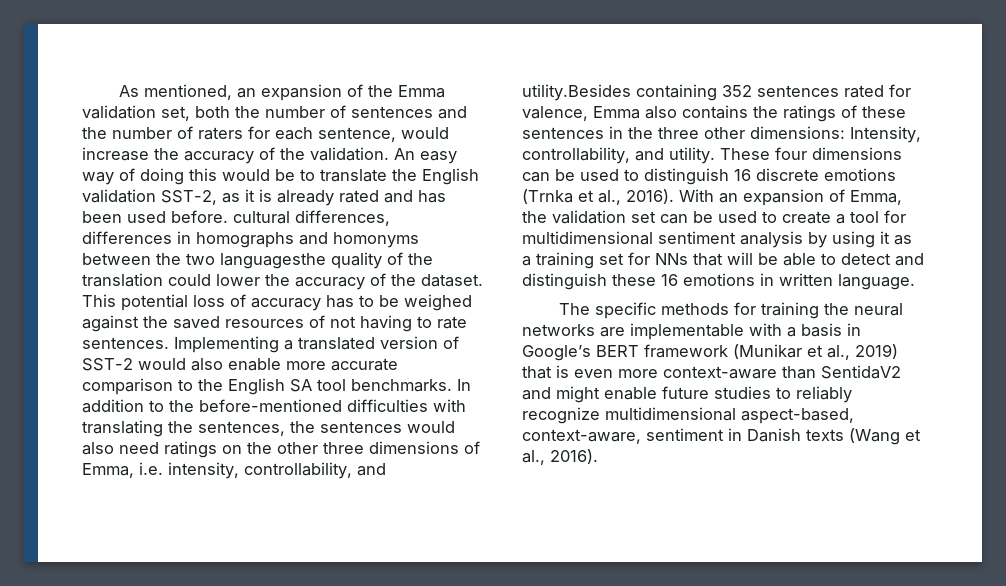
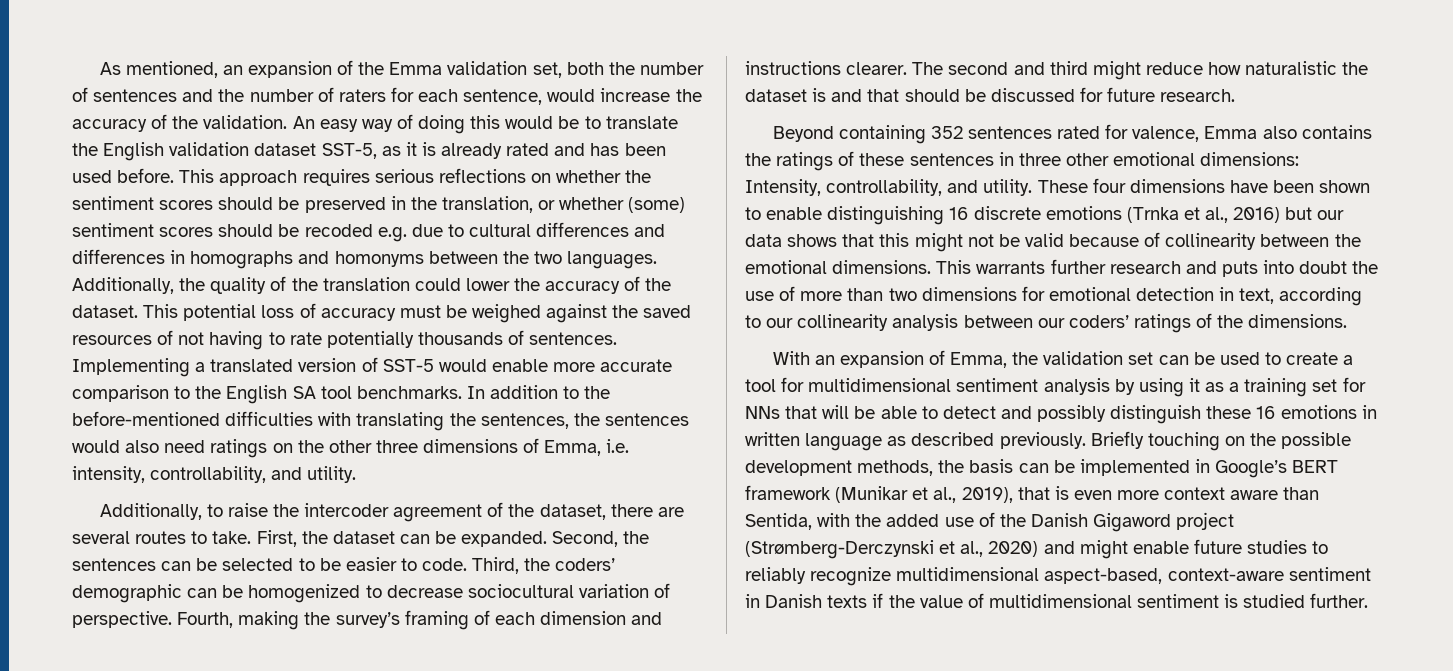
- An easy way of doing this would be to translate the English validation SST-2, as it is already rated and has been used before. cultural differences, differences in homographs and homonyms between the two languagesthe quality of the translation could lower the accuracy of the dataset.
+ An easy way of doing this would be to translate the English validation dataset SST-5, as it is already rated and has been used before. This approach requires serious reflections on whether the sentiment scores should be preserved in the translation, or whether (some) sentiment scores should be recoded e.g. due to cultural differences and differences in homographs and homonyms between the two languages. Additionally, the quality of the translation could lower the accuracy of the dataset.
- This potential loss of accuracy has to be weighed against the saved resources of not having to rate sentences.
+ This potential loss of accuracy must be weighed against the saved resources of not having to rate potentially thousands of sentences.
- Implementing a translated version of SST-2 would also enable more accurate comparison to the English SA tool benchmarks.
+ Implementing a translated version of SST-5 would enable more accurate comparison to the English SA tool benchmarks.
- In addition to the before-mentioned difficulties with translating the sentences, the sentences would also need ratings on the other three dimensions of Emma, i.e. intensity, controllability, and utility.Besides containing 352 sentences rated for valence, Emma also contains the ratings of these sentences in the three other dimensions: Intensity, controllability, and utility.
+ In addition to the before-mentioned difficulties with translating the sentences, the sentences would also need ratings on the other three dimensions of Emma, i.e. intensity, controllability, and utility.
+ Additionally, to raise the intercoder agreement of the dataset, there are several routes to take. First, the dataset can be expanded. Second, the sentences can be selected to be easier to code. Third, the coders’ demographic can be homogenized to decrease sociocultural variation of perspective. Fourth, making the survey’s framing of each dimension and instructions clearer. The second and third might reduce how naturalistic the dataset is and that should be discussed for future research.
+ Beyond containing 352 sentences rated for valence, Emma also contains the ratings of these sentences in three other emotional dimensions: Intensity, controllability, and utility.
- These four dimensions can be used to distinguish 16 discrete emotions (Trnka et al., 2016). With an expansion of Emma, the validation set can be used to create a tool for multidimensional sentiment analysis by using it as a training set for NNs that will be able to detect and distinguish these 16 emotions in written language.
- The specific methods for training the neural networks are implementable with a basis in Google’s BERT framework (Munikar et al., 2019) that is even more context-aware than SentidaV2 and might enable future studies to reliably recognize multidimensional aspect-based, context-aware, sentiment in Danish texts (Wang et al., 2016).
+ These four dimensions have been shown to enable distinguishing 16 discrete emotions (Trnka et al., 2016) but our data shows that this might not be valid because of collinearity between the emotional dimensions. This warrants further research and puts into doubt the use of more than two dimensions for emotional detection in text, according to our collinearity analysis between our coders’ ratings of the dimensions.
+ With an expansion of Emma, the validation set can be used to create a tool for multidimensional sentiment analysis by using it as a training set for NNs that will be able to detect and possibly distinguish these 16 emotions in written language as described previously. Briefly touching on the possible development methods, the basis can be implemented in Google’s BERT framework (Munikar et al., 2019), that is even more context aware than Sentida, with the added use of the Danish Gigaword project (Strømberg-Derczynski et al., 2020) and might enable future studies to reliably recognize multidimensional aspect-based, context-aware sentiment in Danish texts if the value of multidimensional sentiment is studied further.

